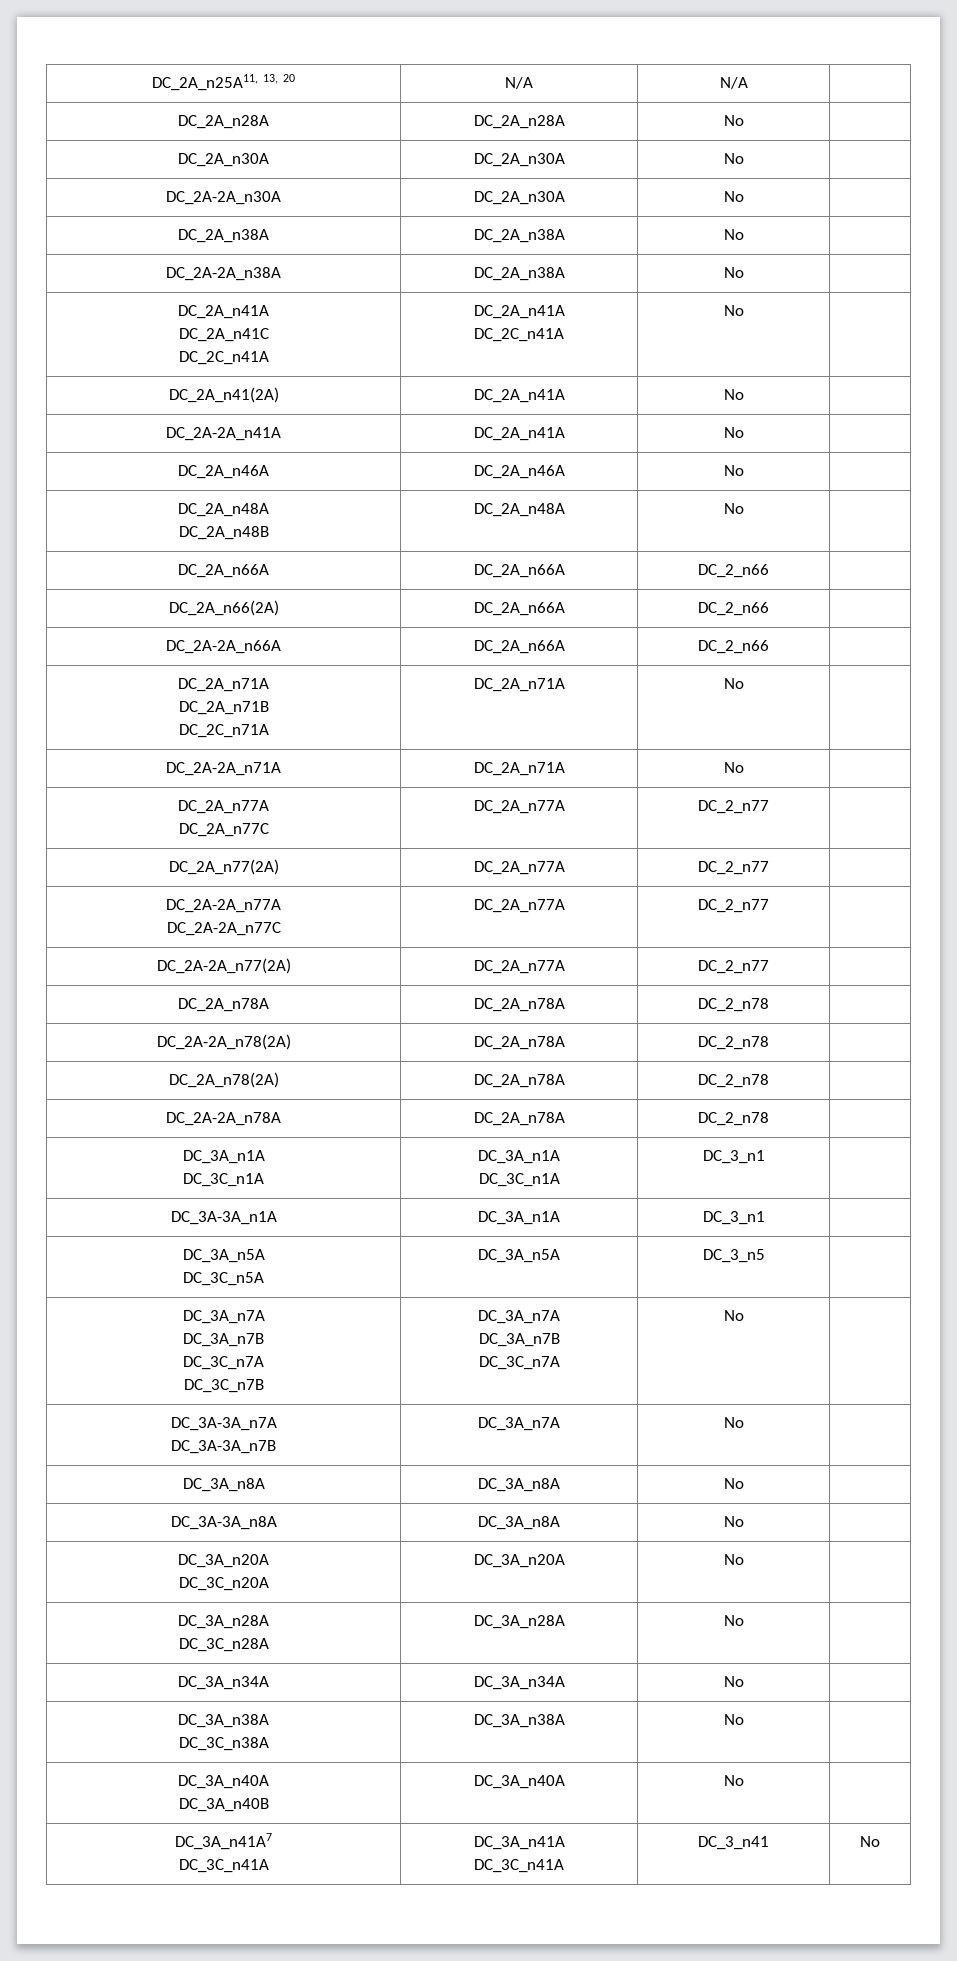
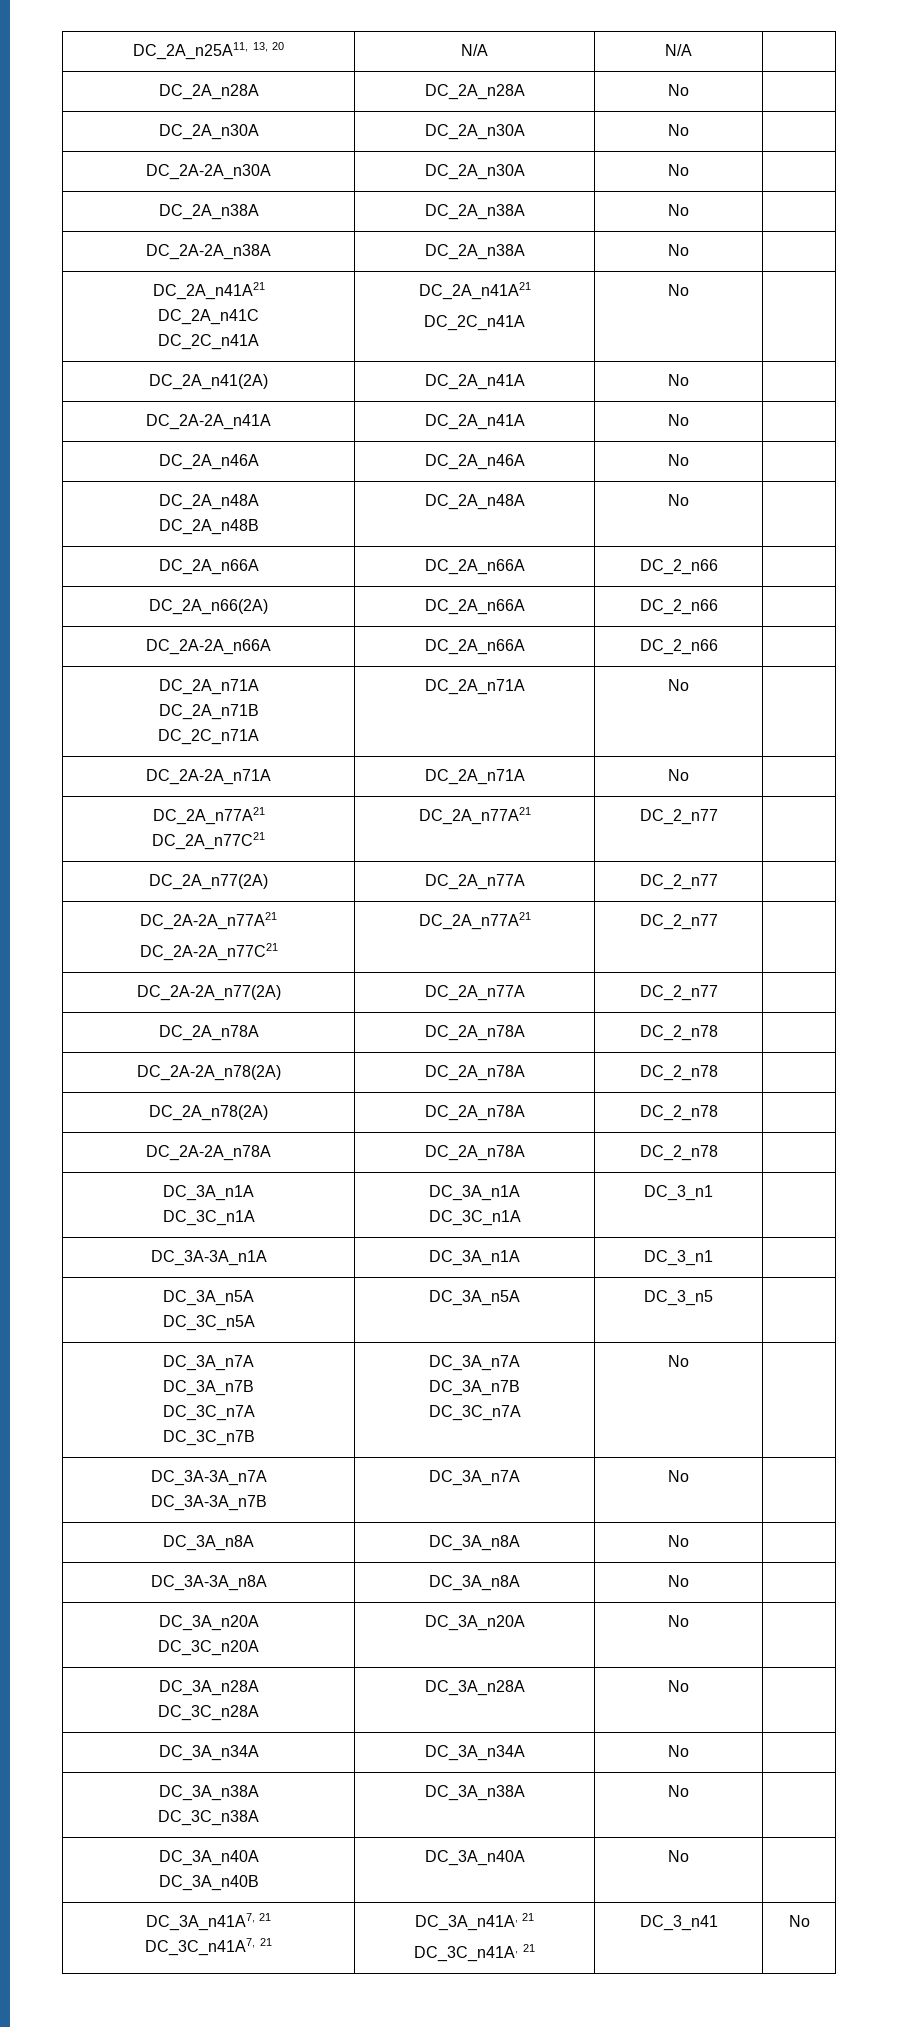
  DC_2A-2A_n38A | DC_2A_n38A | No |
- DC_2A_n41A
+ DC_2A_n41A21
  DC_2A_n41C
- DC_2C_n41A | DC_2A_n41A
+ DC_2C_n41A | DC_2A_n41A21
  DC_2A-2A_n71A | DC_2A_n71A | No |
- DC_2A_n77A
- DC_2A_n77C | DC_2A_n77A | DC_2_n77 |
+ DC_2A_n77A21
+ DC_2A_n77C21 | DC_2A_n77A21 | DC_2_n77 |
- DC_2A-2A_n77A
- DC_2A-2A_n77C | DC_2A_n77A | DC_2_n77 |
+ DC_2A-2A_n77A21
+ DC_2A-2A_n77C21 | DC_2A_n77A21 | DC_2_n77 |
- DC_3A_n41A7
- DC_3C_n41A | DC_3A_n41A
- DC_3C_n41A | DC_3_n41 | No
+ DC_3A_n41A7, 21
+ DC_3C_n41A7, 21 | DC_3A_n41A, 21
+ DC_3C_n41A, 21 | DC_3_n41 | No

